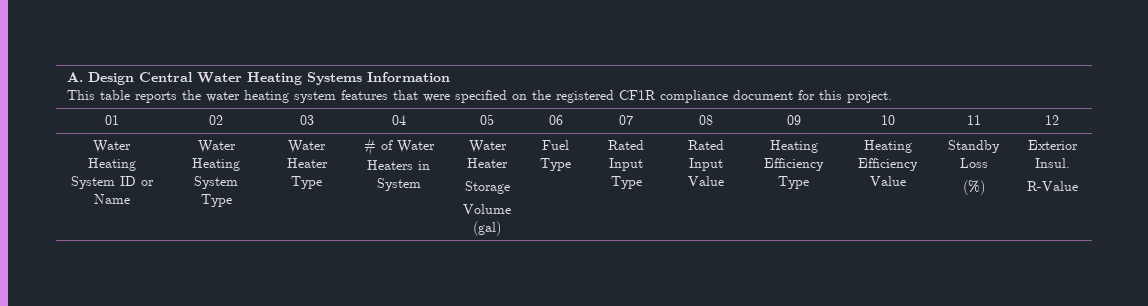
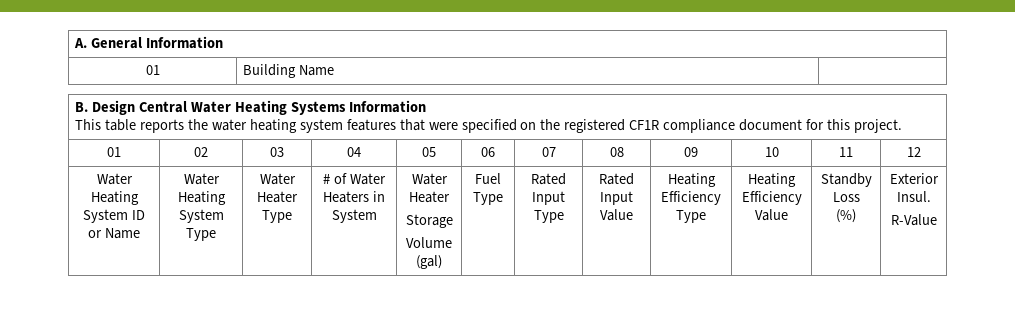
- A. Design Central Water Heating Systems Information
+ A. General Information
+ 01 | Building Name |
+ B. Design Central Water Heating Systems Information

